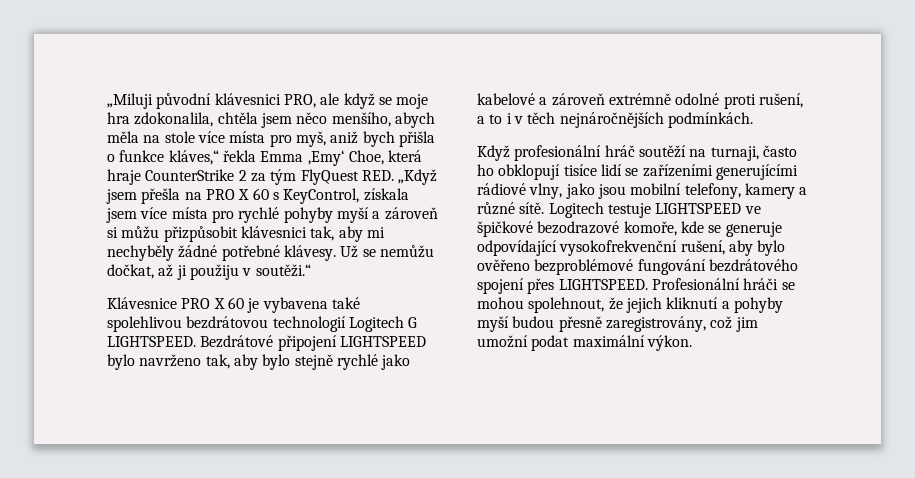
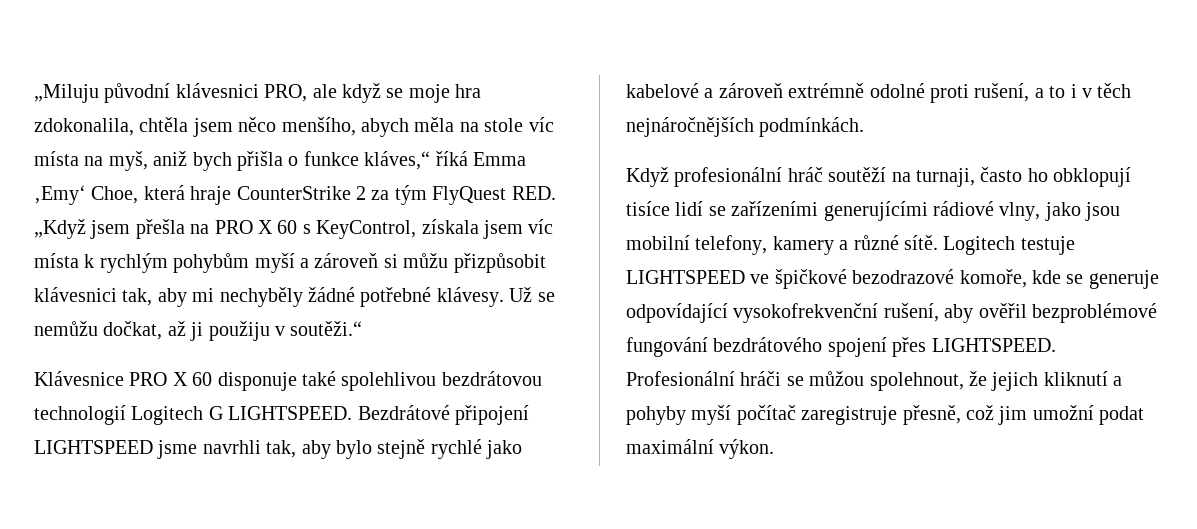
- „Miluji původní klávesnici PRO, ale když se moje hra zdokonalila, chtěla jsem něco menšího, abych měla na stole více místa pro myš, aniž bych přišla o funkce kláves,“ řekla Emma ‚Emy‘ Choe, která hraje CounterStrike 2 za tým FlyQuest RED. „Když jsem přešla na PRO X 60 s KeyControl, získala jsem více místa pro rychlé pohyby myší a zároveň si můžu přizpůsobit klávesnici tak, aby mi nechyběly žádné potřebné klávesy.
+ „Miluju původní klávesnici PRO, ale když se moje hra zdokonalila, chtěla jsem něco menšího, abych měla na stole víc místa na myš, aniž bych přišla o funkce kláves,“ říká Emma ‚Emy‘ Choe, která hraje CounterStrike 2 za tým FlyQuest RED. „Když jsem přešla na PRO X 60 s KeyControl, získala jsem víc místa k rychlým pohybům myší a zároveň si můžu přizpůsobit klávesnici tak, aby mi nechyběly žádné potřebné klávesy.
- Klávesnice PRO X 60 je vybavena také spolehlivou bezdrátovou technologií Logitech G LIGHTSPEED.
+ Klávesnice PRO X 60 disponuje také spolehlivou bezdrátovou technologií Logitech G LIGHTSPEED.
- Bezdrátové připojení LIGHTSPEED bylo navrženo tak, aby bylo stejně rychlé jako kabelové a zároveň extrémně odolné proti rušení, a to i v těch nejnáročnějších podmínkách.
+ Bezdrátové připojení LIGHTSPEED jsme navrhli tak, aby bylo stejně rychlé jako kabelové a zároveň extrémně odolné proti rušení, a to i v těch nejnáročnějších podmínkách.
- Logitech testuje LIGHTSPEED ve špičkové bezodrazové komoře, kde se generuje odpovídající vysokofrekvenční rušení, aby bylo ověřeno bezproblémové fungování bezdrátového spojení přes LIGHTSPEED.
+ Logitech testuje LIGHTSPEED ve špičkové bezodrazové komoře, kde se generuje odpovídající vysokofrekvenční rušení, aby ověřil bezproblémové fungování bezdrátového spojení přes LIGHTSPEED.
- Profesionální hráči se mohou spolehnout, že jejich kliknutí a pohyby myší budou přesně zaregistrovány, což jim umožní podat maximální výkon.
+ Profesionální hráči se můžou spolehnout, že jejich kliknutí a pohyby myší počítač zaregistruje přesně, což jim umožní podat maximální výkon.

